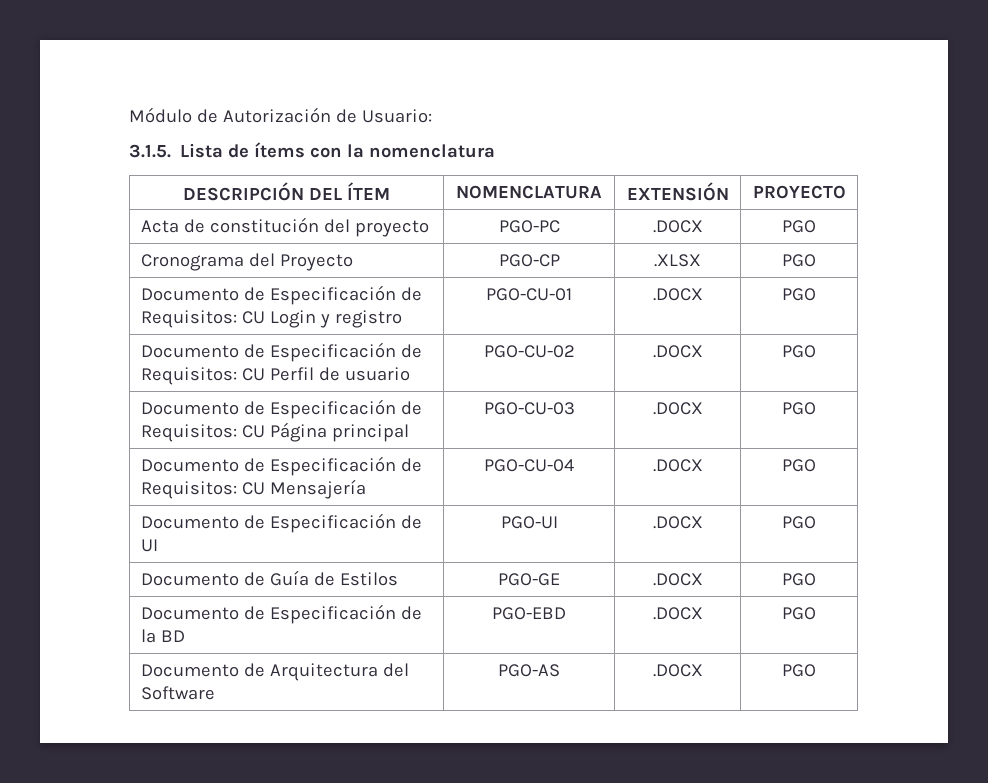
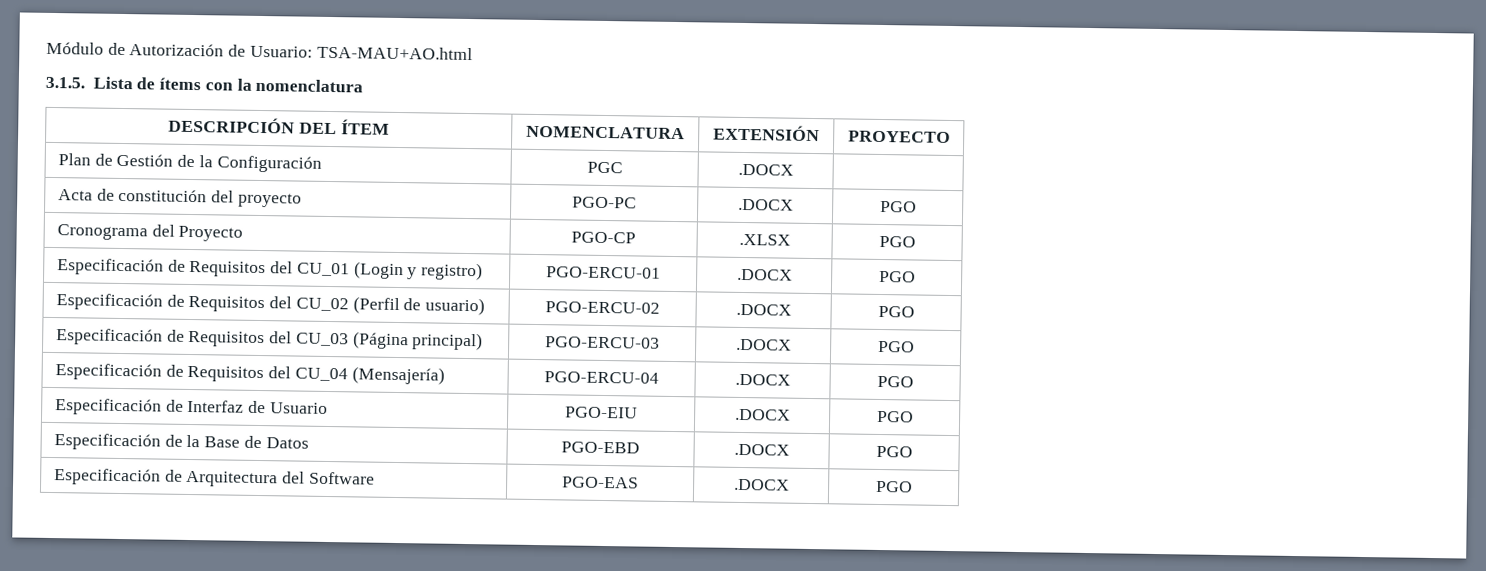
- Módulo de Autorización de Usuario:
+ Módulo de Autorización de Usuario: TSA-MAU+AO.html
+ Plan de Gestión de la Configuración | PGC | .DOCX |
- Documento de Especificación de Requisitos: CU Login y registro | PGO-CU-01 | .DOCX | PGO
- Documento de Especificación de Requisitos: CU Perfil de usuario | PGO-CU-02 | .DOCX | PGO
- Documento de Especificación de Requisitos: CU Página principal | PGO-CU-03 | .DOCX | PGO
- Documento de Especificación de Requisitos: CU Mensajería | PGO-CU-04 | .DOCX | PGO
- Documento de Especificación de UI | PGO-UI | .DOCX | PGO
- Documento de Guía de Estilos | PGO-GE | .DOCX | PGO
- Documento de Especificación de la BD | PGO-EBD | .DOCX | PGO
+ Especificación de Requisitos del CU_01 (Login y registro) | PGO-ERCU-01 | .DOCX | PGO
+ Especificación de Requisitos del CU_02 (Perfil de usuario) | PGO-ERCU-02 | .DOCX | PGO
+ Especificación de Requisitos del CU_03 (Página principal) | PGO-ERCU-03 | .DOCX | PGO
+ Especificación de Requisitos del CU_04 (Mensajería) | PGO-ERCU-04 | .DOCX | PGO
+ Especificación de Interfaz de Usuario | PGO-EIU | .DOCX | PGO
+ Especificación de la Base de Datos | PGO-EBD | .DOCX | PGO
- Documento de Arquitectura del Software | PGO-AS | .DOCX | PGO
+ Especificación de Arquitectura del Software | PGO-EAS | .DOCX | PGO

